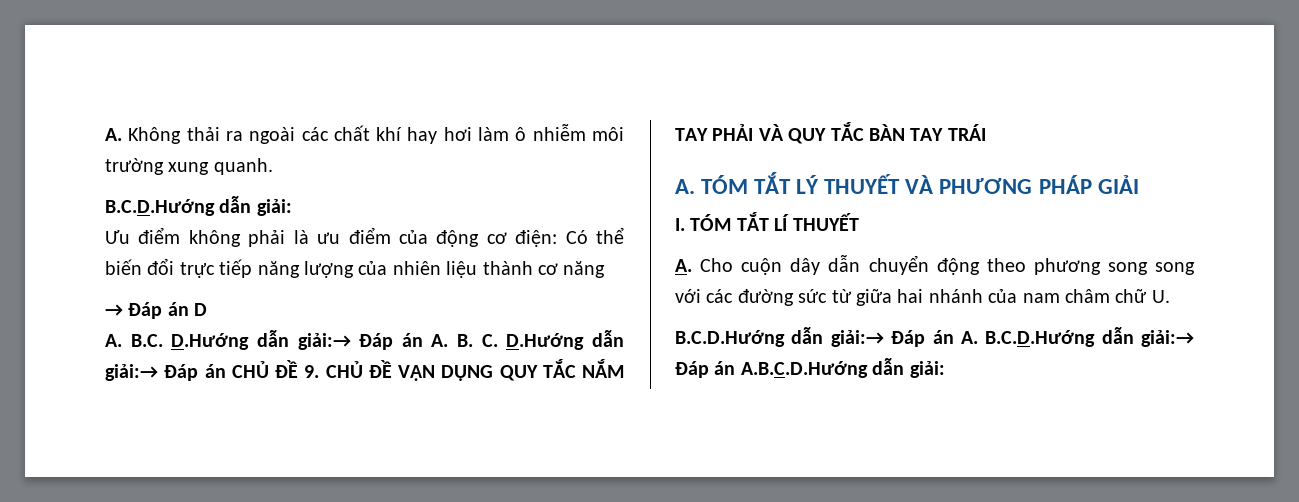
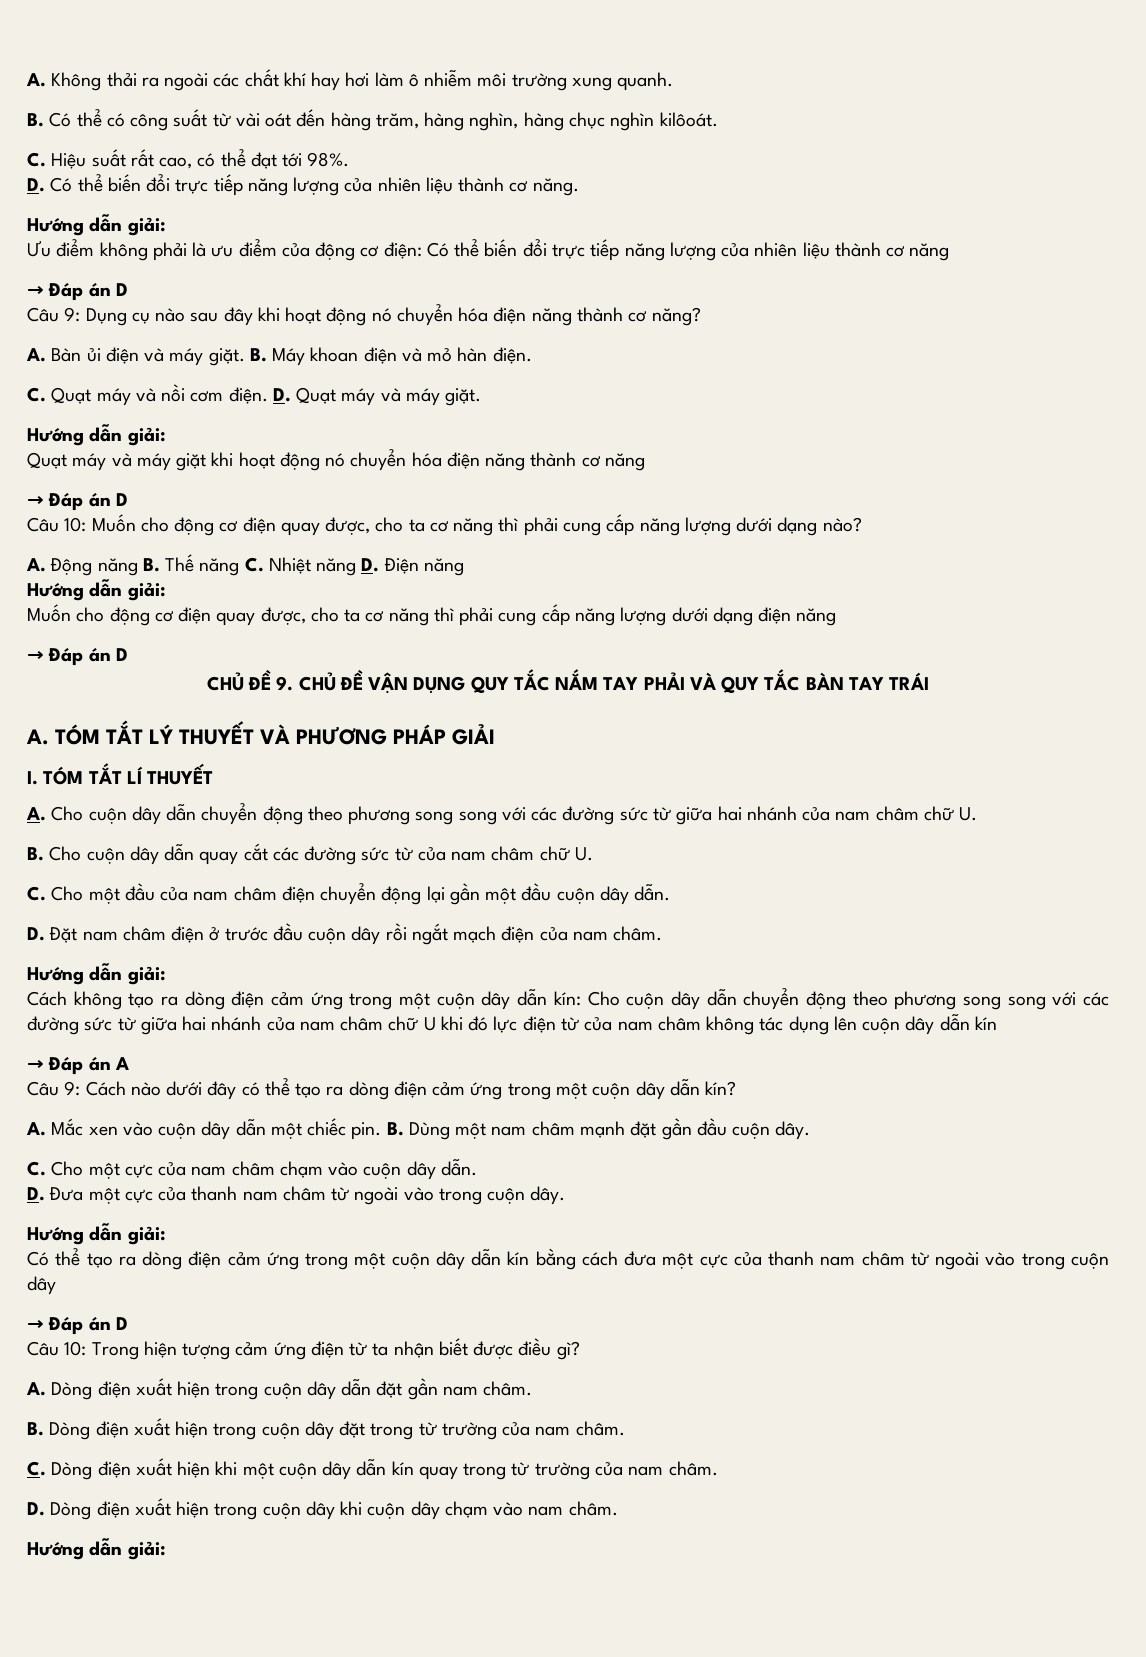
- B.C.D.Hướng dẫn giải:
+ B. Có thể có công suất từ vài oát đến hàng trăm, hàng nghìn, hàng chục nghìn kilôoát.
+ C. Hiệu suất rất cao, có thể đạt tới 98%.
+ D. Có thể biến đổi trực tiếp năng lượng của nhiên liệu thành cơ năng.
+ Hướng dẫn giải:
- A. B.C. D.Hướng dẫn giải:→ Đáp án A. B. C. D.Hướng dẫn giải:→ Đáp án CHỦ ĐỀ 9. CHỦ ĐỀ VẬN DỤNG QUY TẮC NẮM TAY PHẢI VÀ QUY TẮC BÀN TAY TRÁI
+ Câu 9: Dụng cụ nào sau đây khi hoạt động nó chuyển hóa điện năng thành cơ năng?
+ A. Bàn ủi điện và máy giặt. B. Máy khoan điện và mỏ hàn điện.
+ C. Quạt máy và nồi cơm điện. D. Quạt máy và máy giặt.
+ Hướng dẫn giải:
+ Quạt máy và máy giặt khi hoạt động nó chuyển hóa điện năng thành cơ năng
+ → Đáp án D
+ Câu 10: Muốn cho động cơ điện quay được, cho ta cơ năng thì phải cung cấp năng lượng dưới dạng nào?
+ A. Động năng B. Thế năng C. Nhiệt năng D. Điện năng
+ Hướng dẫn giải:
+ Muốn cho động cơ điện quay được, cho ta cơ năng thì phải cung cấp năng lượng dưới dạng điện năng
+ → Đáp án D
+ CHỦ ĐỀ 9. CHỦ ĐỀ VẬN DỤNG QUY TẮC NẮM TAY PHẢI VÀ QUY TẮC BÀN TAY TRÁI
- B.C.D.Hướng dẫn giải:→ Đáp án A. B.C.D.Hướng dẫn giải:→ Đáp án A.B.C.D.Hướng dẫn giải:
+ B. Cho cuộn dây dẫn quay cắt các đường sức từ của nam châm chữ U.
+ C. Cho một đầu của nam châm điện chuyển động lại gần một đầu cuộn dây dẫn.
+ D. Đặt nam châm điện ở trước đầu cuộn dây rồi ngắt mạch điện của nam châm.
+ Hướng dẫn giải:
+ Cách không tạo ra dòng điện cảm ứng trong một cuộn dây dẫn kín: Cho cuộn dây dẫn chuyển động theo phương song song với các đường sức từ giữa hai nhánh của nam châm chữ U khi đó lực điện từ của nam châm không tác dụng lên cuộn dây dẫn kín
+ → Đáp án A
+ Câu 9: Cách nào dưới đây có thể tạo ra dòng điện cảm ứng trong một cuộn dây dẫn kín?
+ A. Mắc xen vào cuộn dây dẫn một chiếc pin. B. Dùng một nam châm mạnh đặt gần đầu cuộn dây.
+ C. Cho một cực của nam châm chạm vào cuộn dây dẫn.
+ D. Đưa một cực của thanh nam châm từ ngoài vào trong cuộn dây.
+ Hướng dẫn giải:
+ Có thể tạo ra dòng điện cảm ứng trong một cuộn dây dẫn kín bằng cách đưa một cực của thanh nam châm từ ngoài vào trong cuộn dây
+ → Đáp án D
+ Câu 10: Trong hiện tượng cảm ứng điện từ ta nhận biết được điều gì?
+ A. Dòng điện xuất hiện trong cuộn dây dẫn đặt gần nam châm.
+ B. Dòng điện xuất hiện trong cuộn dây đặt trong từ trường của nam châm.
+ C. Dòng điện xuất hiện khi một cuộn dây dẫn kín quay trong từ trường của nam châm.
+ D. Dòng điện xuất hiện trong cuộn dây khi cuộn dây chạm vào nam châm.
+ Hướng dẫn giải:

